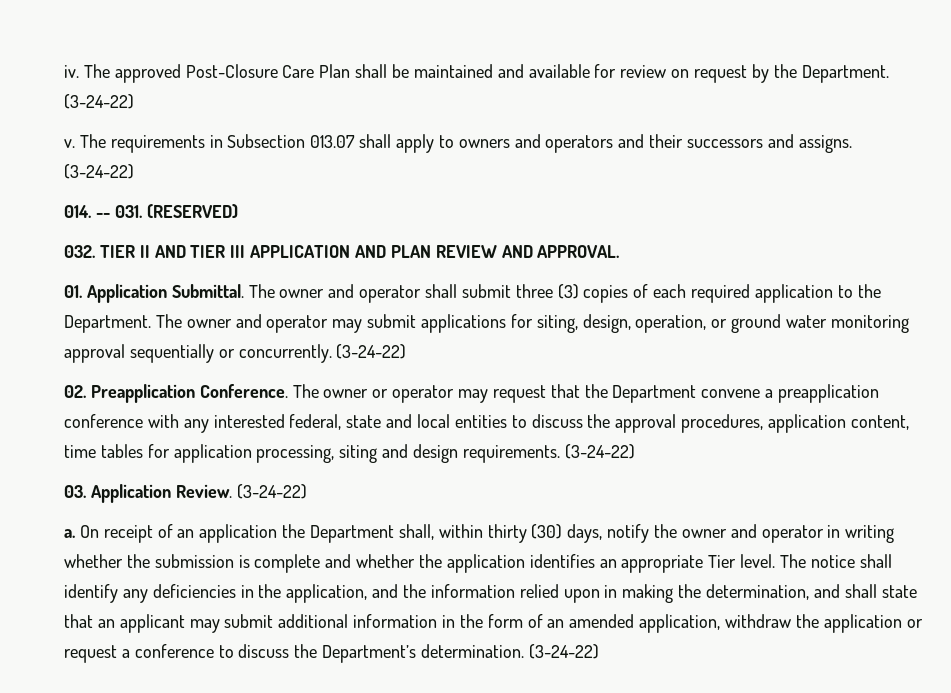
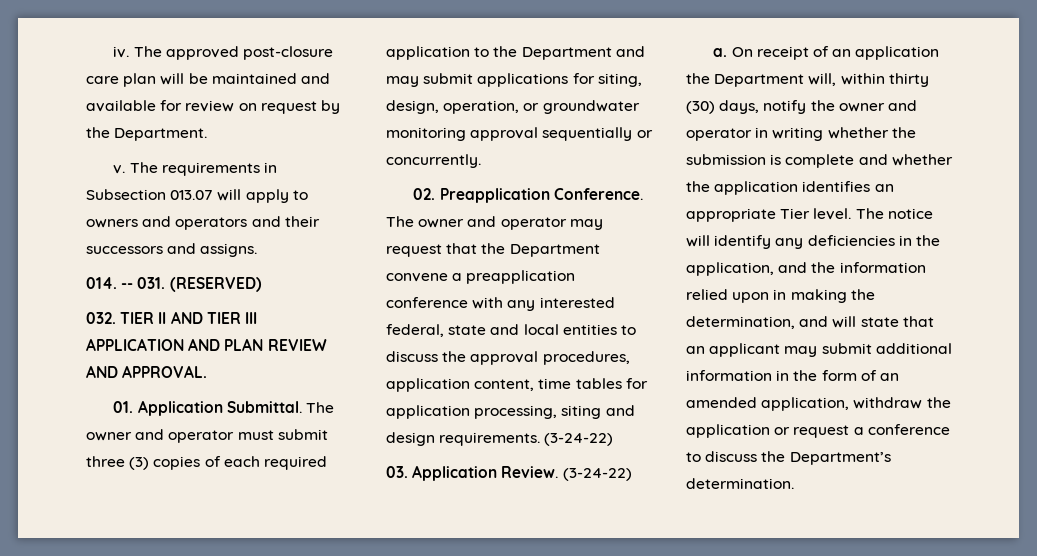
- The approved Post-Closure Care Plan shall be maintained and available for review on request by the Department. (3-24-22)
+ The approved post-closure care plan will be maintained and available for review on request by the Department.
- The requirements in Subsection 013.07 shall apply to owners and operators and their successors and assigns. (3-24-22)
+ The requirements in Subsection 013.07 will apply to owners and operators and their successors and assigns.
- The owner and operator shall submit three (3) copies of each required application to the Department. The owner and operator may submit applications for siting, design, operation, or ground water monitoring approval sequentially or concurrently. (3-24-22)
+ The owner and operator must submit three (3) copies of each required application to the Department and may submit applications for siting, design, operation, or groundwater monitoring approval sequentially or concurrently.
- The owner or operator may request that the Department convene a preapplication conference with any interested federal, state and local entities to discuss the approval procedures, application content, time tables for application processing, siting and design requirements.
+ The owner and operator may request that the Department convene a preapplication conference with any interested federal, state and local entities to discuss the approval procedures, application content, time tables for application processing, siting and design requirements.
- On receipt of an application the Department shall, within thirty (30) days, notify the owner and operator in writing whether the submission is complete and whether the application identifies an appropriate Tier level.
+ On receipt of an application the Department will, within thirty (30) days, notify the owner and operator in writing whether the submission is complete and whether the application identifies an appropriate Tier level.
- The notice shall identify any deficiencies in the application, and the information relied upon in making the determination, and shall state that an applicant may submit additional information in the form of an amended application, withdraw the application or request a conference to discuss the Department’s determination. (3-24-22)
+ The notice will identify any deficiencies in the application, and the information relied upon in making the determination, and will state that an applicant may submit additional information in the form of an amended application, withdraw the application or request a conference to discuss the Department’s determination.

